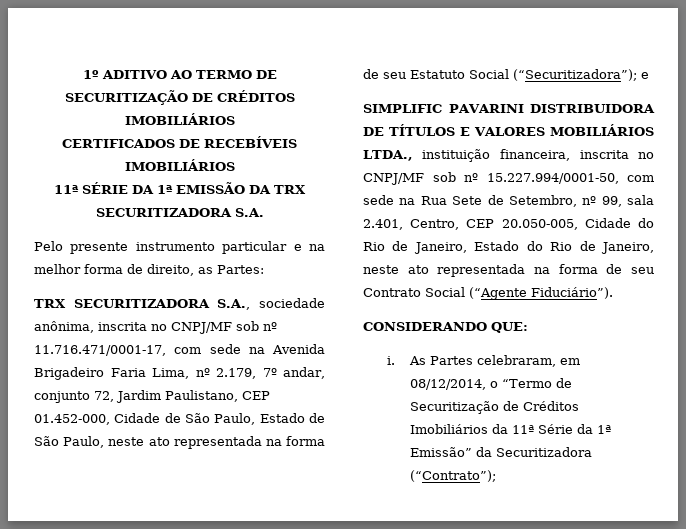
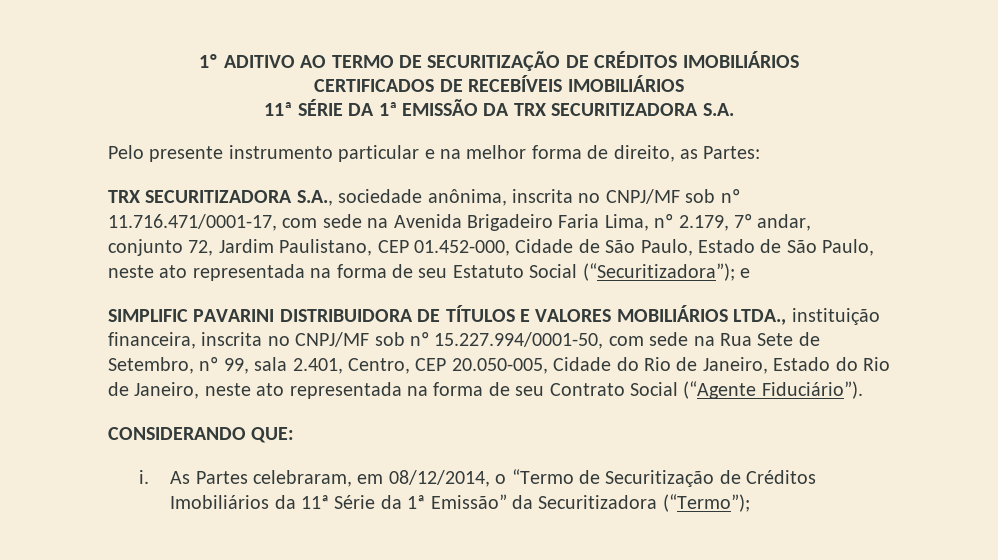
- As Partes celebraram, em 08/12/2014, o “Termo de Securitização de Créditos Imobiliários da 11ª Série da 1ª Emissão” da Securitizadora (“Contrato”);
+ As Partes celebraram, em 08/12/2014, o “Termo de Securitização de Créditos Imobiliários da 11ª Série da 1ª Emissão” da Securitizadora (“Termo”);

